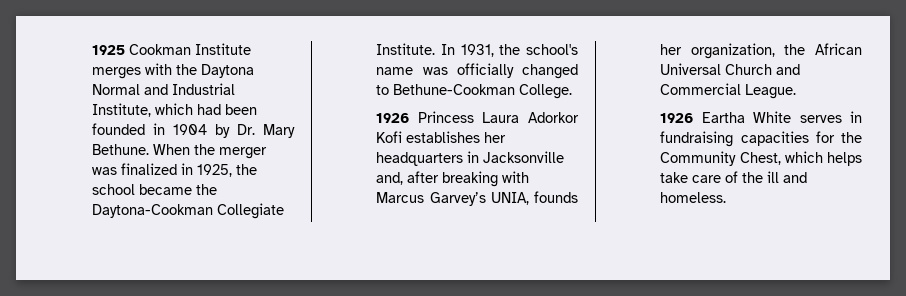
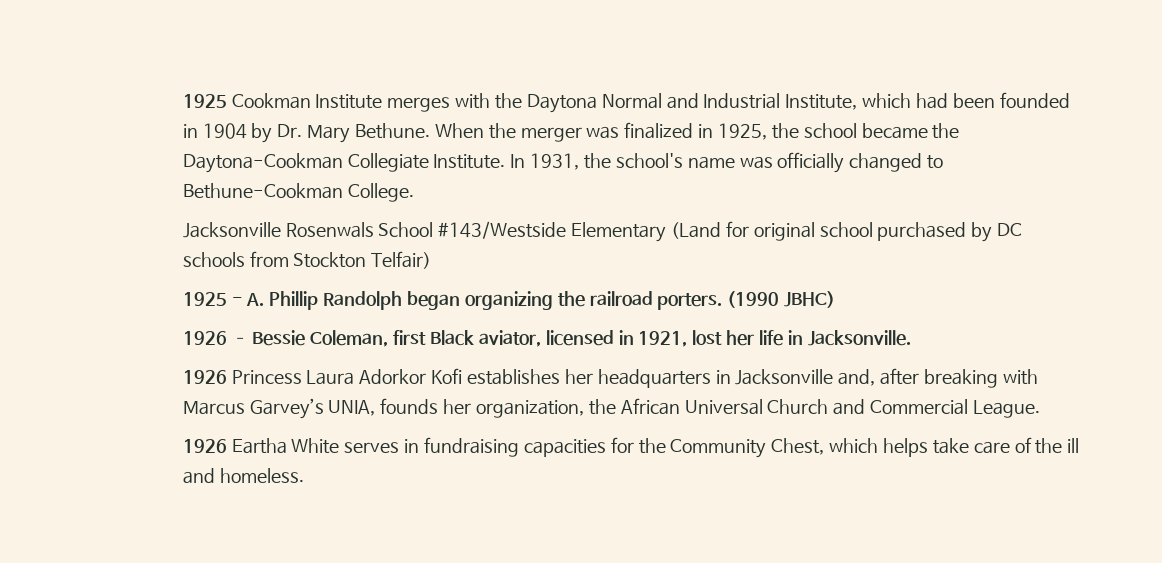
+ Jacksonville Rosenwals School #143/Westside Elementary (Land for original school purchased by DC schools from Stockton Telfair)
+ 1925 - A. Phillip Randolph began organizing the railroad porters. (1990 JBHC)
+ 1926 – Bessie Coleman, first Black aviator, licensed in 1921, lost her life in Jacksonville.

